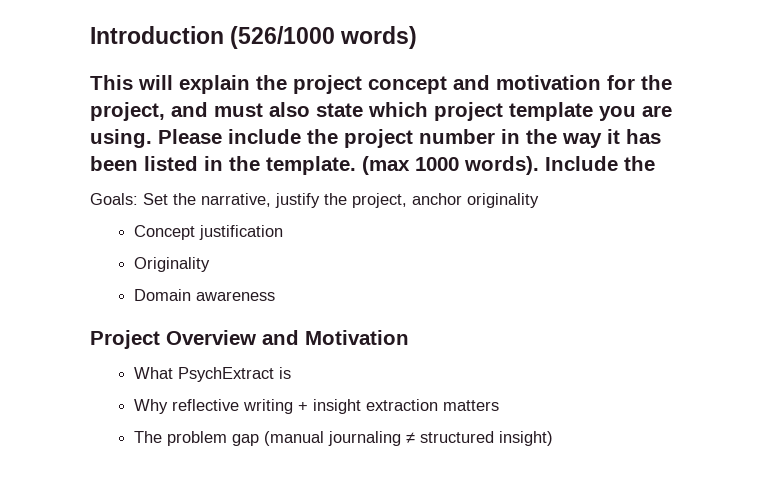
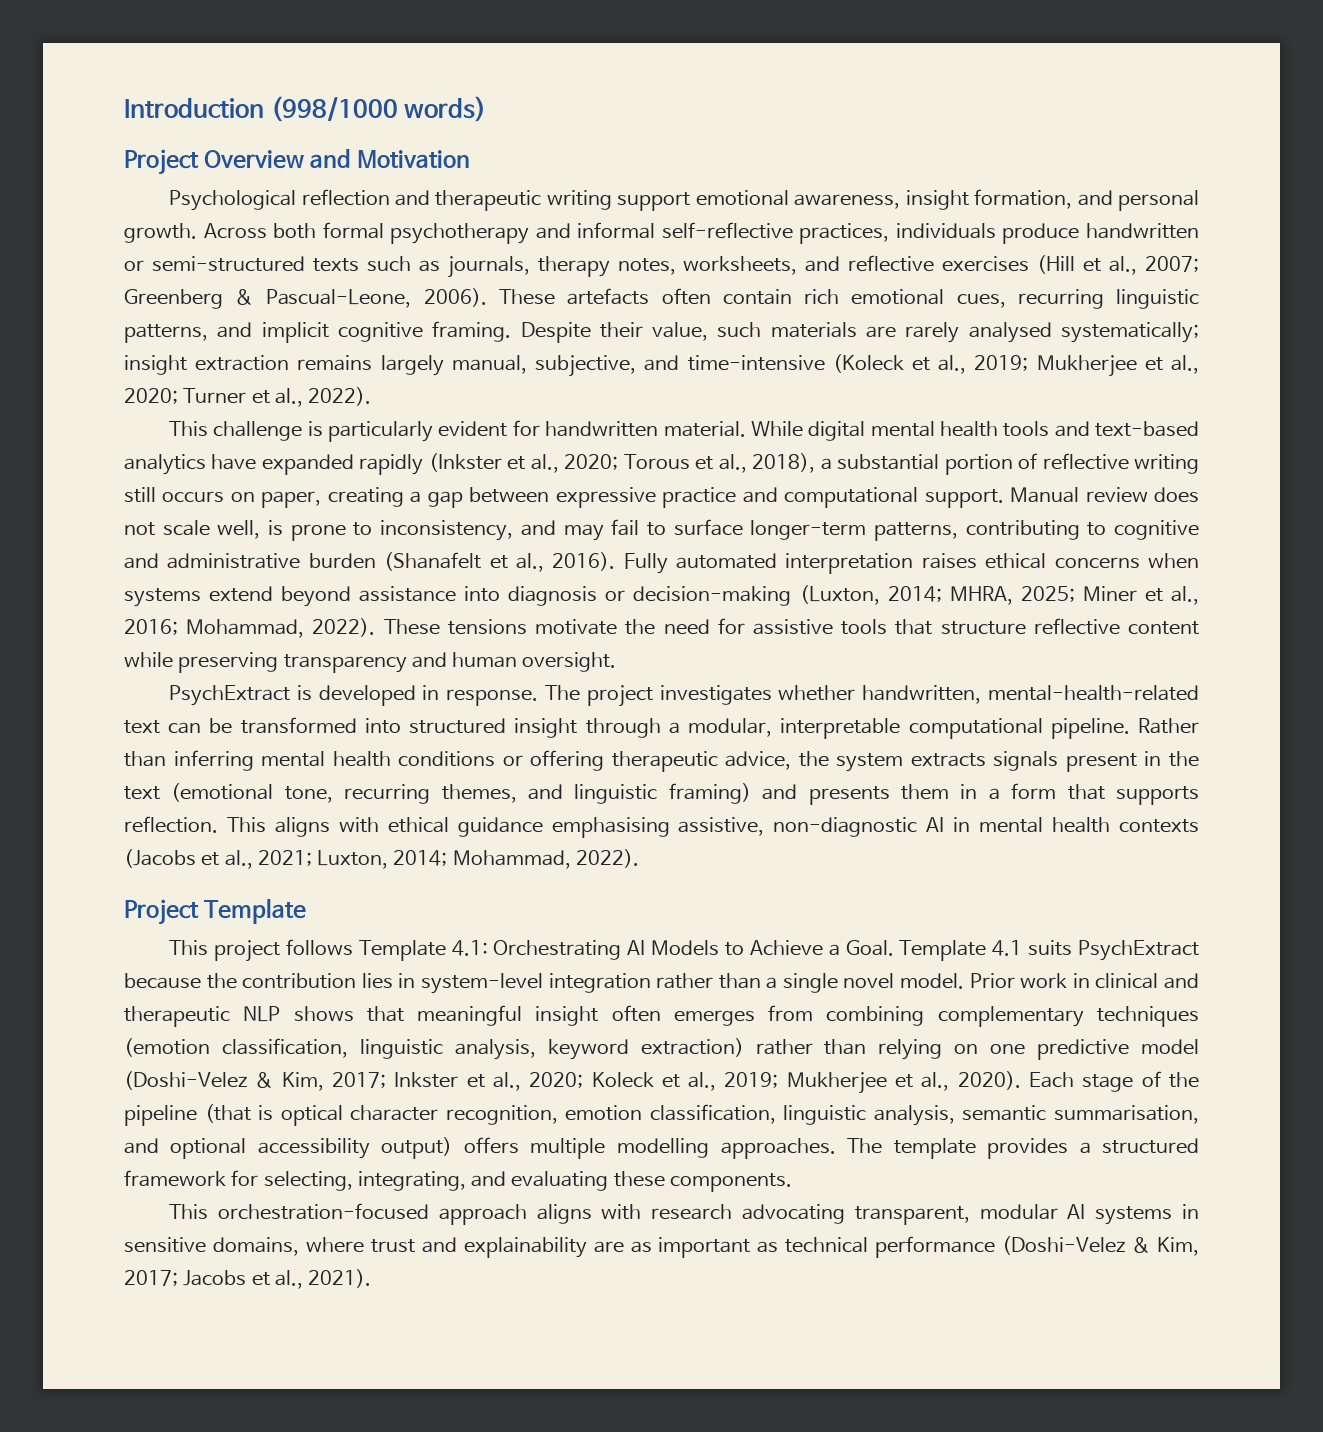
- Introduction (526/1000 words)
+ Introduction (998/1000 words)
- This will explain the project concept and motivation for the project, and must also state which project template you are using. Please include the project number in the way it has been listed in the template. (max 1000 words). Include the
- Goals: Set the narrative, justify the project, anchor originality
- Concept justification
- Originality
- Domain awareness
  Project Overview and Motivation
- What PsychExtract is
- Why reflective writing + insight extraction matters
- The problem gap (manual journaling ≠ structured insight)
+ Psychological reflection and therapeutic writing support emotional awareness, insight formation, and personal growth. Across both formal psychotherapy and informal self-reflective practices, individuals produce handwritten or semi-structured texts such as journals, therapy notes, worksheets, and reflective exercises (Hill et al., 2007; Greenberg & Pascual-Leone, 2006). These artefacts often contain rich emotional cues, recurring linguistic patterns, and implicit cognitive framing. Despite their value, such materials are rarely analysed systematically; insight extraction remains largely manual, subjective, and time-intensive (Koleck et al., 2019; Mukherjee et al., 2020; Turner et al., 2022).
+ This challenge is particularly evident for handwritten material. While digital mental health tools and text-based analytics have expanded rapidly (Inkster et al., 2020; Torous et al., 2018), a substantial portion of reflective writing still occurs on paper, creating a gap between expressive practice and computational support. Manual review does not scale well, is prone to inconsistency, and may fail to surface longer-term patterns, contributing to cognitive and administrative burden (Shanafelt et al., 2016). Fully automated interpretation raises ethical concerns when systems extend beyond assistance into diagnosis or decision-making (Luxton, 2014; MHRA, 2025; Miner et al., 2016; Mohammad, 2022). These tensions motivate the need for assistive tools that structure reflective content while preserving transparency and human oversight.
+ PsychExtract is developed in response. The project investigates whether handwritten, mental-health-related text can be transformed into structured insight through a modular, interpretable computational pipeline. Rather than inferring mental health conditions or offering therapeutic advice, the system extracts signals present in the text (emotional tone, recurring themes, and linguistic framing) and presents them in a form that supports reflection. This aligns with ethical guidance emphasising assistive, non-diagnostic AI in mental health contexts (Jacobs et al., 2021; Luxton, 2014; Mohammad, 2022).
+ Project Template
+ This project follows Template 4.1: Orchestrating AI Models to Achieve a Goal. Template 4.1 suits PsychExtract because the contribution lies in system-level integration rather than a single novel model. Prior work in clinical and therapeutic NLP shows that meaningful insight often emerges from combining complementary techniques (emotion classification, linguistic analysis, keyword extraction) rather than relying on one predictive model (Doshi-Velez & Kim, 2017; Inkster et al., 2020; Koleck et al., 2019; Mukherjee et al., 2020). Each stage of the pipeline (that is optical character recognition, emotion classification, linguistic analysis, semantic summarisation, and optional accessibility output) offers multiple modelling approaches. The template provides a structured framework for selecting, integrating, and evaluating these components.
+ This orchestration-focused approach aligns with research advocating transparent, modular AI systems in sensitive domains, where trust and explainability are as important as technical performance (Doshi-Velez & Kim, 2017; Jacobs et al., 2021).

